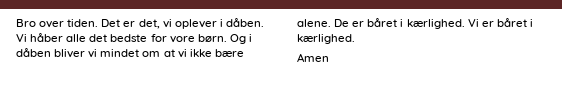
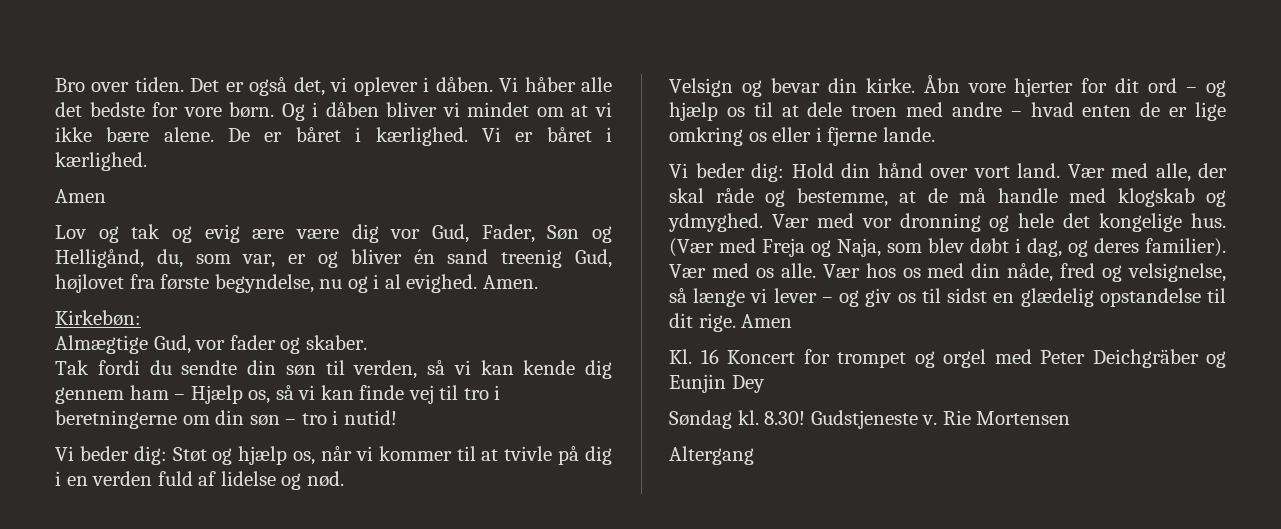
- Det er det, vi oplever i dåben.
+ Det er også det, vi oplever i dåben.
+ Lov og tak og evig ære være dig vor Gud, Fader, Søn og Helligånd, du, som var, er og bliver én sand treenig Gud, højlovet fra første begyndelse, nu og i al evighed. Amen.
+ Kirkebøn:
+ Almægtige Gud, vor fader og skaber.
+ Tak fordi du sendte din søn til verden, så vi kan kende dig gennem ham – Hjælp os, så vi kan finde vej til tro i beretningerne om din søn – tro i nutid!
+ Vi beder dig: Støt og hjælp os, når vi kommer til at tvivle på dig i en verden fuld af lidelse og nød.
+ Velsign og bevar din kirke. Åbn vore hjerter for dit ord – og hjælp os til at dele troen med andre – hvad enten de er lige omkring os eller i fjerne lande.
+ Vi beder dig: Hold din hånd over vort land. Vær med alle, der skal råde og bestemme, at de må handle med klogskab og ydmyghed. Vær med vor dronning og hele det kongelige hus. (Vær med Freja og Naja, som blev døbt i dag, og deres familier). Vær med os alle. Vær hos os med din nåde, fred og velsignelse, så længe vi lever – og giv os til sidst en glædelig opstandelse til dit rige. Amen
+ Kl. 16 Koncert for trompet og orgel med Peter Deichgräber og Eunjin Dey
+ Søndag kl. 8.30! Gudstjeneste v. Rie Mortensen
+ Altergang

